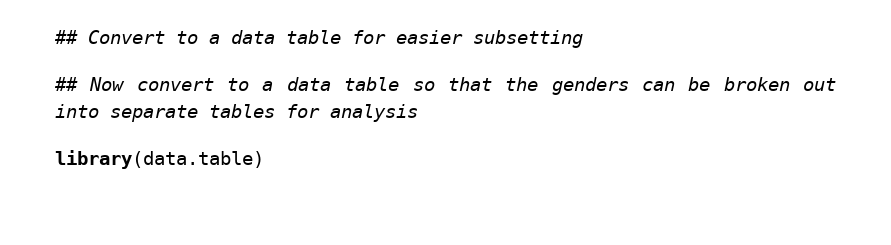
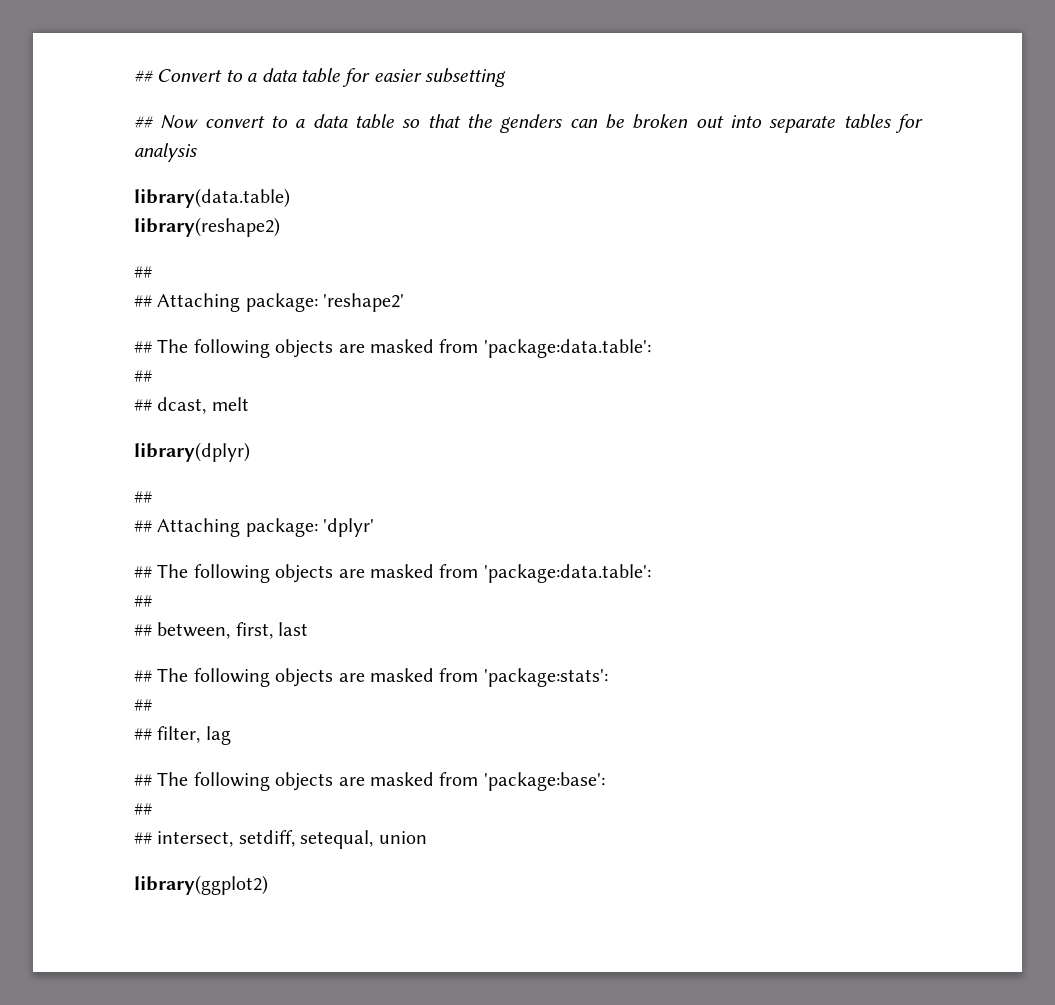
+ library(reshape2)
+ ##
+ ## Attaching package: 'reshape2'
+ ## The following objects are masked from 'package:data.table':
+ ##
+ ## dcast, melt
+ library(dplyr)
+ ##
+ ## Attaching package: 'dplyr'
+ ## The following objects are masked from 'package:data.table':
+ ##
+ ## between, first, last
+ ## The following objects are masked from 'package:stats':
+ ##
+ ## filter, lag
+ ## The following objects are masked from 'package:base':
+ ##
+ ## intersect, setdiff, setequal, union
+ library(ggplot2)

